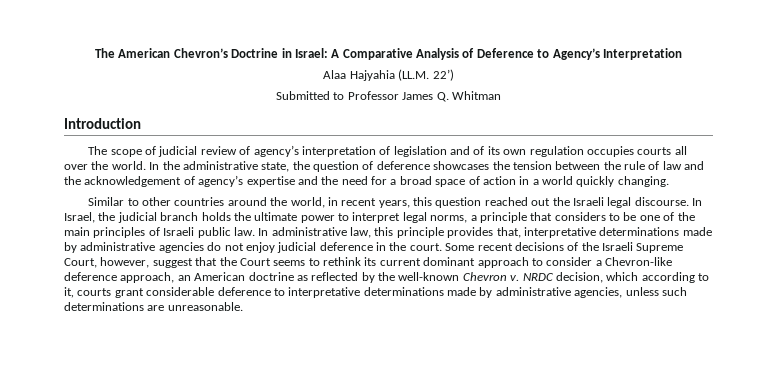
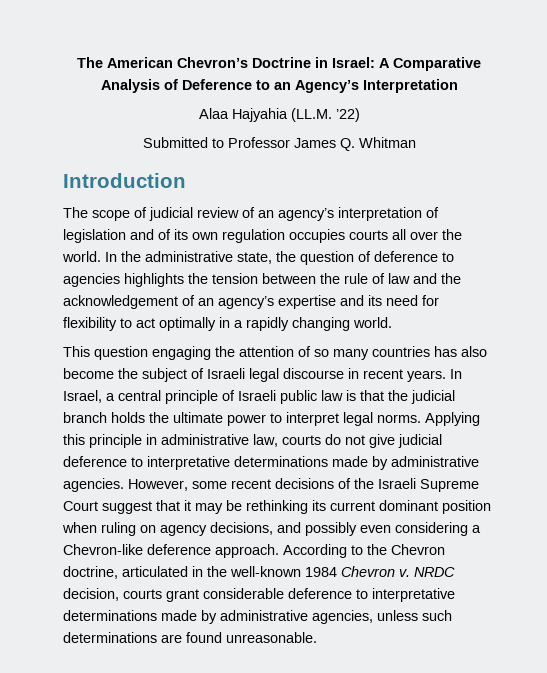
- The American Chevron’s Doctrine in Israel: A Comparative Analysis of Deference to Agency’s Interpretation
+ The American Chevron’s Doctrine in Israel: A Comparative Analysis of Deference to an Agency’s Interpretation
- Alaa Hajyahia (LL.M. 22’)
+ Alaa Hajyahia (LL.M. ’22)
- The scope of judicial review of agency’s interpretation of legislation and of its own regulation occupies courts all over the world.
+ The scope of judicial review of an agency’s interpretation of legislation and of its own regulation occupies courts all over the world.
- In the administrative state, the question of deference showcases the tension between the rule of law and the acknowledgement of agency’s expertise and the need for a broad space of action in a world quickly changing.
- Similar to other countries around the world, in recent years, this question reached out the Israeli legal discourse. In Israel, the judicial branch holds the ultimate power to interpret legal norms, a principle that considers to be one of the main principles of Israeli public law. In administrative law, this principle provides that, interpretative determinations made by administrative agencies do not enjoy judicial deference in the court. Some recent decisions of the Israeli Supreme Court, however, suggest that the Court seems to rethink its current dominant approach to consider a Chevron-like deference approach, an American doctrine as reflected by the well-known Chevron v.
+ In the administrative state, the question of deference to agencies highlights the tension between the rule of law and the acknowledgement of an agency’s expertise and its need for flexibility to act optimally in a rapidly changing world.
+ This question engaging the attention of so many countries has also become the subject of Israeli legal discourse in recent years. In Israel, a central principle of Israeli public law is that the judicial branch holds the ultimate power to interpret legal norms. Applying this principle in administrative law, courts do not give judicial deference to interpretative determinations made by administrative agencies. However, some recent decisions of the Israeli Supreme Court suggest that it may be rethinking its current dominant position when ruling on agency decisions, and possibly even considering a Chevron-like deference approach. According to the Chevron doctrine, articulated in the well-known 1984 Chevron v.
- NRDC decision, which according to it, courts grant considerable deference to interpretative determinations made by administrative agencies, unless such determinations are unreasonable.
+ NRDC decision, courts grant considerable deference to interpretative determinations made by administrative agencies, unless such determinations are found unreasonable.

